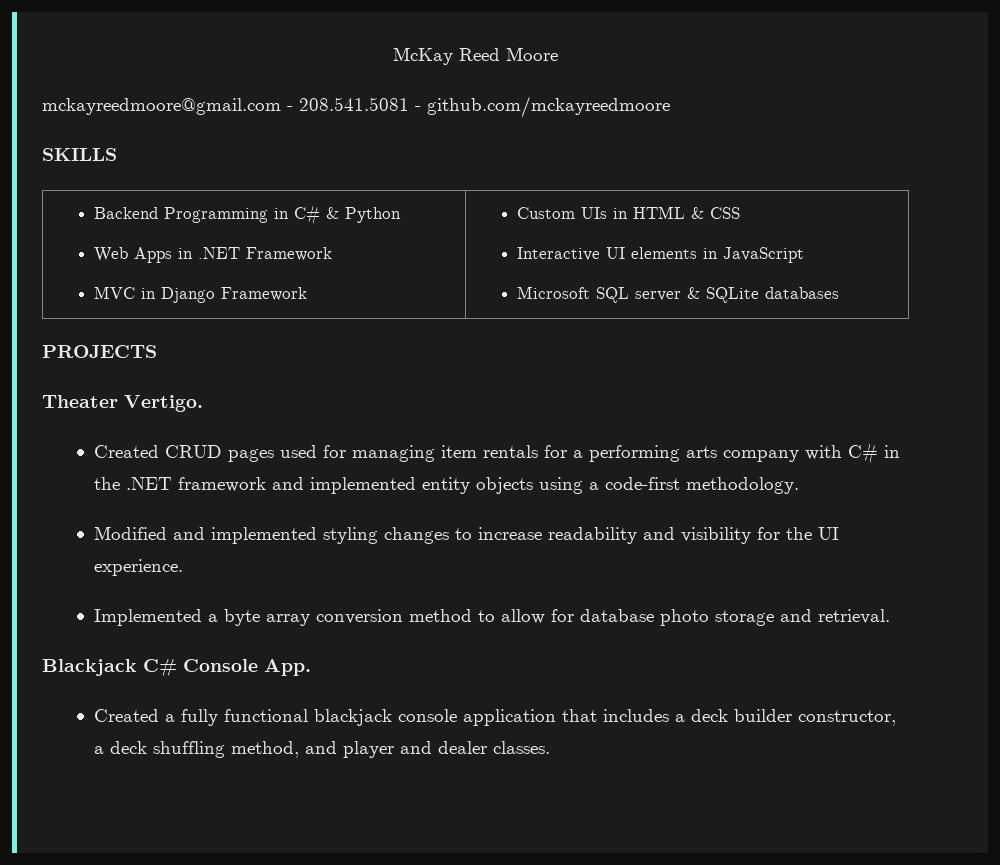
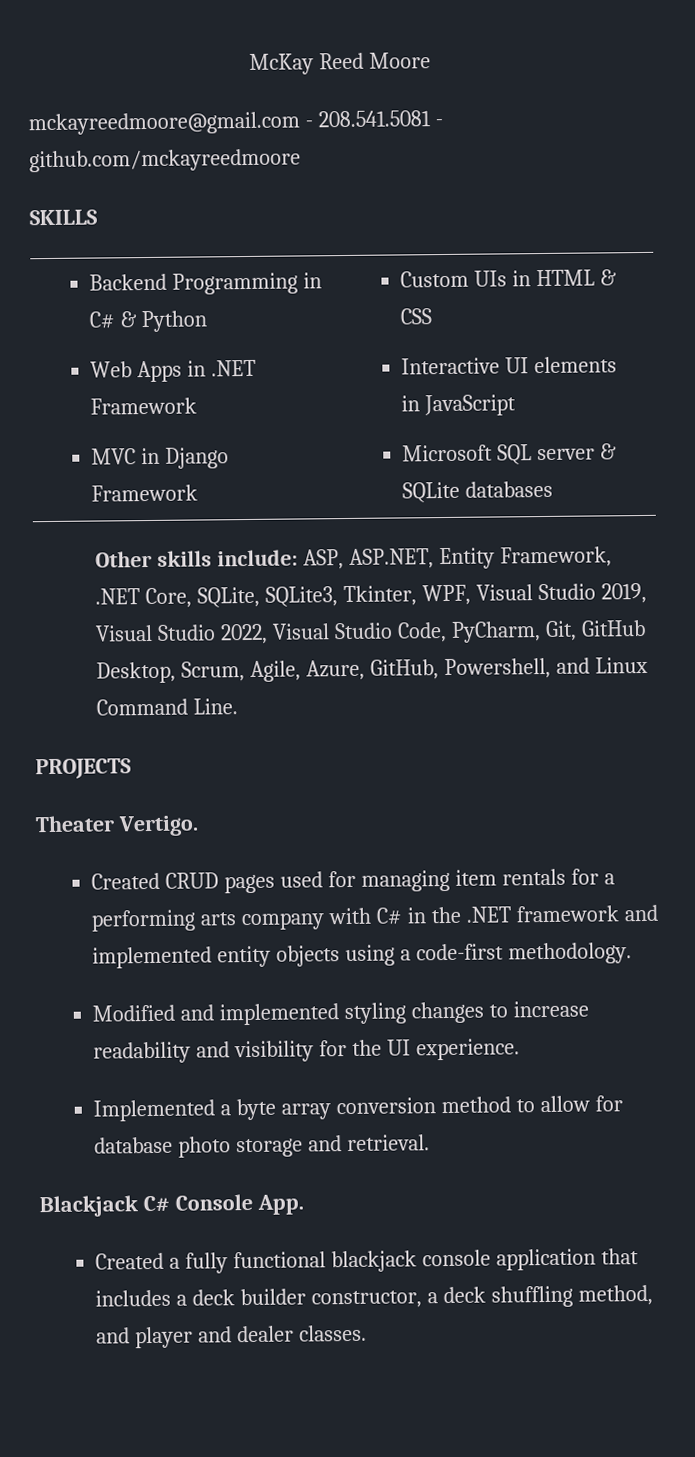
+ Other skills include: ASP, ASP.NET, Entity Framework, .NET Core, SQLite, SQLite3, Tkinter, WPF, Visual Studio 2019, Visual Studio 2022, Visual Studio Code, PyCharm, Git, GitHub Desktop, Scrum, Agile, Azure, GitHub, Powershell, and Linux Command Line.

